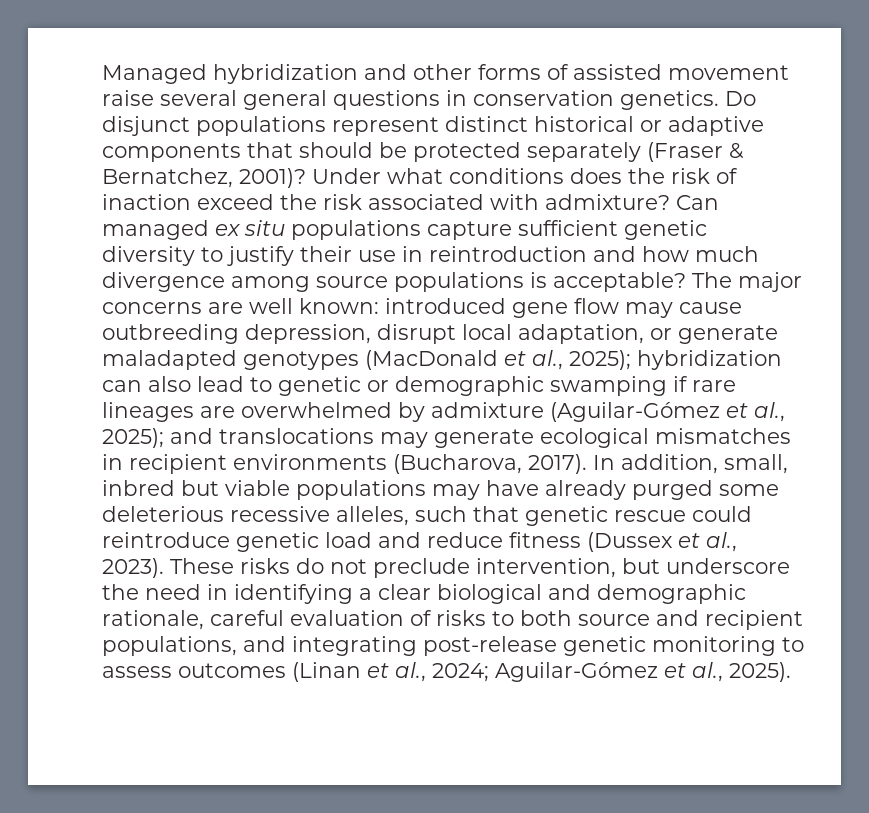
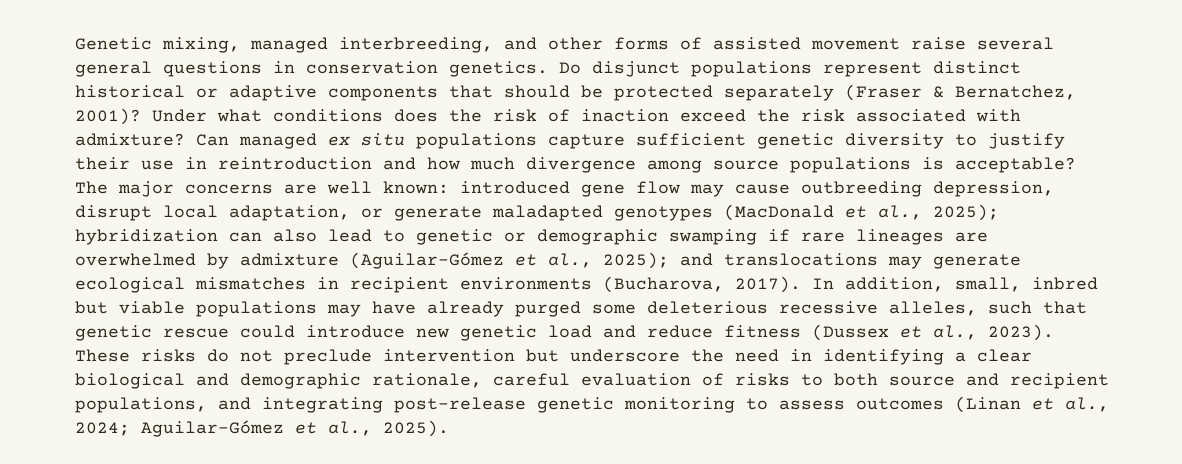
- Managed hybridization and other forms of assisted movement raise several general questions in conservation genetics.
+ Genetic mixing, managed interbreeding, and other forms of assisted movement raise several general questions in conservation genetics.
- In addition, small, inbred but viable populations may have already purged some deleterious recessive alleles, such that genetic rescue could reintroduce genetic load and reduce fitness (Dussex et al., 2023).
+ In addition, small, inbred but viable populations may have already purged some deleterious recessive alleles, such that genetic rescue could introduce new genetic load and reduce fitness (Dussex et al., 2023).
- These risks do not preclude intervention, but underscore the need in identifying a clear biological and demographic rationale, careful evaluation of risks to both source and recipient populations, and integrating post-release genetic monitoring to assess outcomes (Linan et al., 2024; Aguilar-Gómez et al., 2025).
+ These risks do not preclude intervention but underscore the need in identifying a clear biological and demographic rationale, careful evaluation of risks to both source and recipient populations, and integrating post-release genetic monitoring to assess outcomes (Linan et al., 2024; Aguilar-Gómez et al., 2025).

